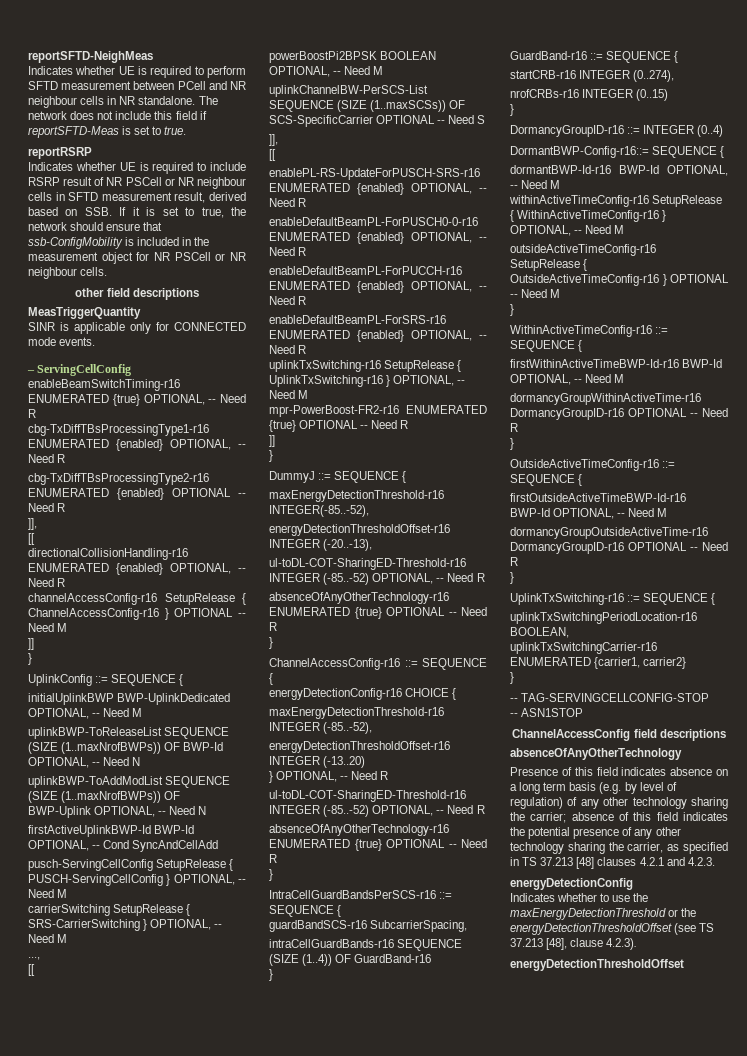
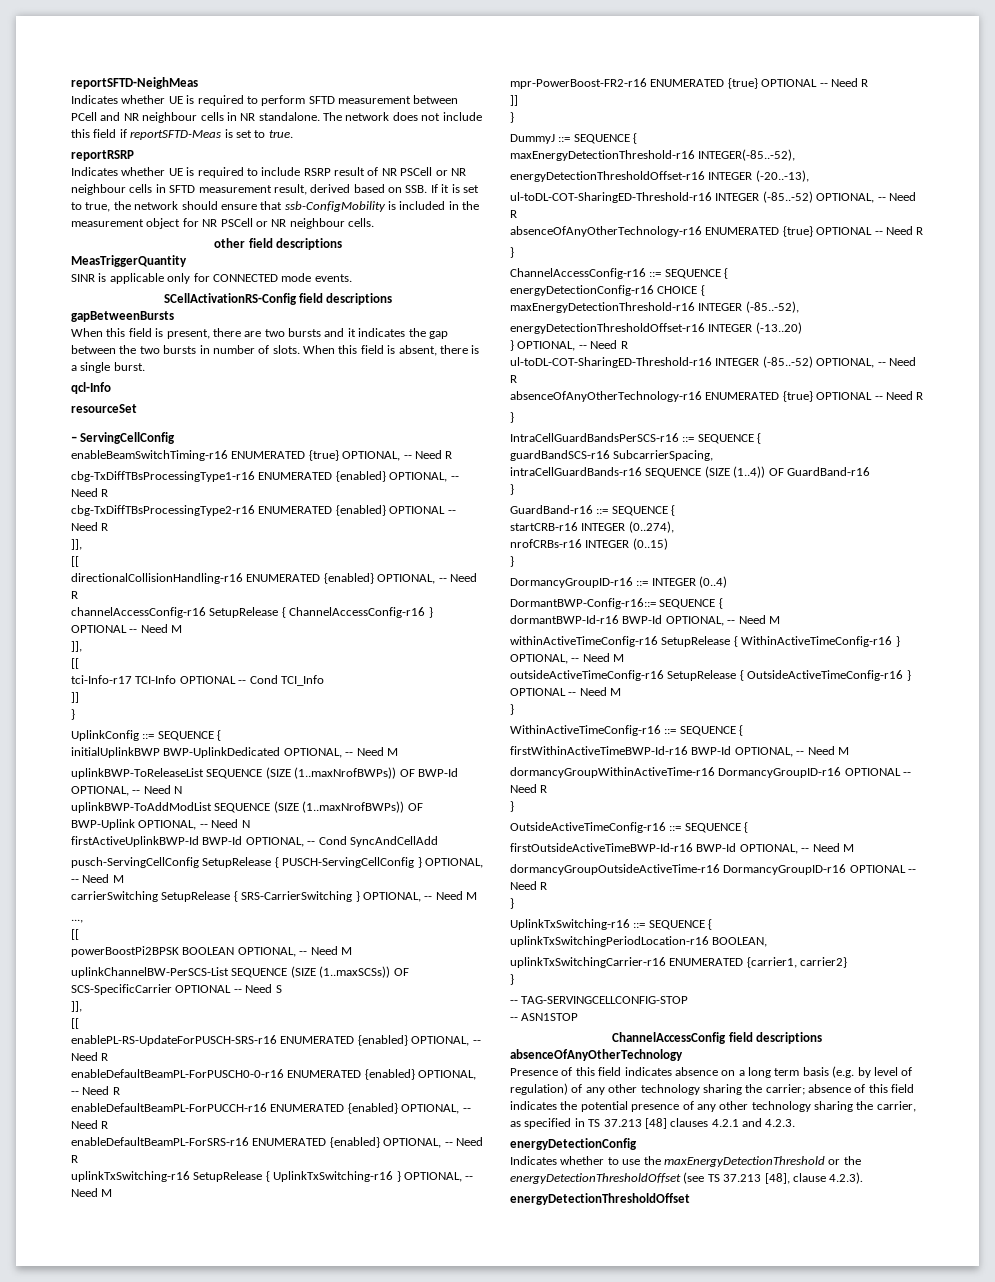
+ SCellActivationRS-Config field descriptions
+ gapBetweenBursts
+ When this field is present, there are two bursts and it indicates the gap between the two bursts in number of slots. When this field is absent, there is a single burst.
+ qcl-Info
+ resourceSet
  channelAccessConfig-r16 SetupRelease { ChannelAccessConfig-r16 } OPTIONAL -- Need M
+ ]],
+ [[
+ tci-Info-r17 TCI-Info OPTIONAL -- Cond TCI_Info

